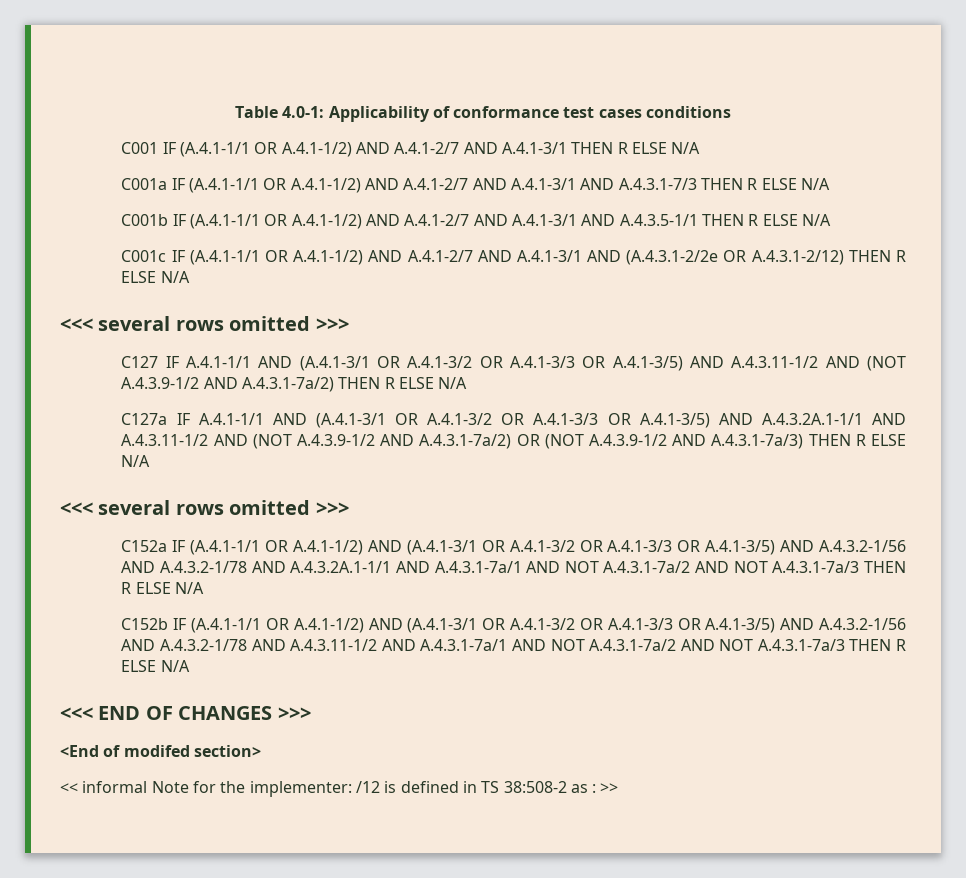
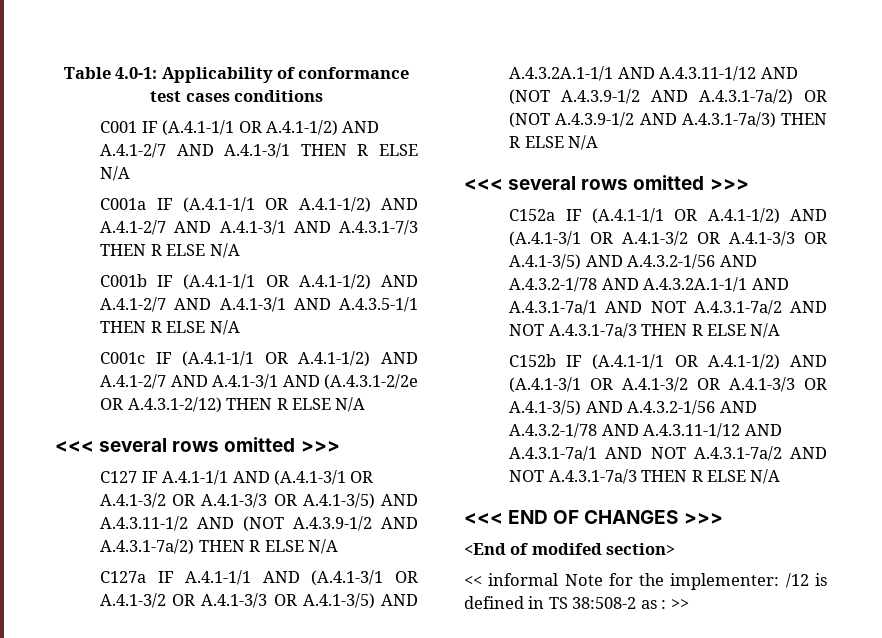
- C127a IF A.4.1-1/1 AND (A.4.1-3/1 OR A.4.1-3/2 OR A.4.1-3/3 OR A.4.1-3/5) AND A.4.3.2A.1-1/1 AND A.4.3.11-1/2 AND (NOT A.4.3.9-1/2 AND A.4.3.1-7a/2) OR (NOT A.4.3.9-1/2 AND A.4.3.1-7a/3) THEN R ELSE N/A
+ C127a IF A.4.1-1/1 AND (A.4.1-3/1 OR A.4.1-3/2 OR A.4.1-3/3 OR A.4.1-3/5) AND A.4.3.2A.1-1/1 AND A.4.3.11-1/12 AND (NOT A.4.3.9-1/2 AND A.4.3.1-7a/2) OR (NOT A.4.3.9-1/2 AND A.4.3.1-7a/3) THEN R ELSE N/A
- C152b IF (A.4.1-1/1 OR A.4.1-1/2) AND (A.4.1-3/1 OR A.4.1-3/2 OR A.4.1-3/3 OR A.4.1-3/5) AND A.4.3.2-1/56 AND A.4.3.2-1/78 AND A.4.3.11-1/2 AND A.4.3.1-7a/1 AND NOT A.4.3.1-7a/2 AND NOT A.4.3.1-7a/3 THEN R ELSE N/A
+ C152b IF (A.4.1-1/1 OR A.4.1-1/2) AND (A.4.1-3/1 OR A.4.1-3/2 OR A.4.1-3/3 OR A.4.1-3/5) AND A.4.3.2-1/56 AND A.4.3.2-1/78 AND A.4.3.11-1/12 AND A.4.3.1-7a/1 AND NOT A.4.3.1-7a/2 AND NOT A.4.3.1-7a/3 THEN R ELSE N/A

